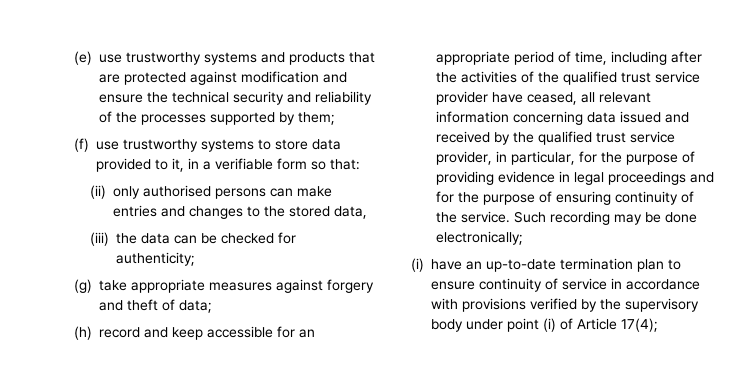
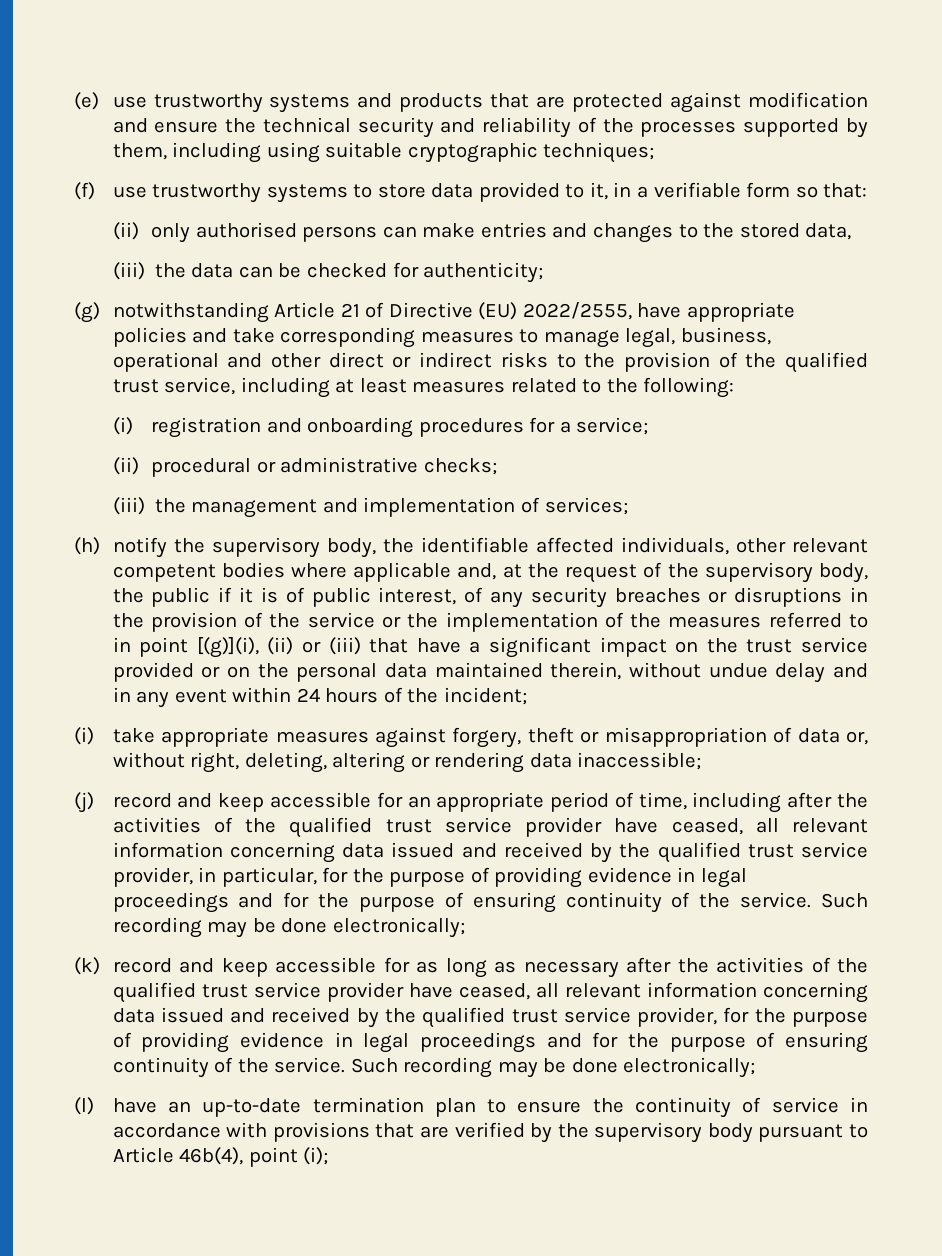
- (e) use trustworthy systems and products that are protected against modification and ensure the technical security and reliability of the processes supported by them;
+ (e) use trustworthy systems and products that are protected against modification and ensure the technical security and reliability of the processes supported by them, including using suitable cryptographic techniques;
- (g) take appropriate measures against forgery and theft of data;
- (h) record and keep accessible for an appropriate period of time, including after the activities of the qualified trust service provider have ceased, all relevant information concerning data issued and received by the qualified trust service provider, in particular, for the purpose of providing evidence in legal proceedings and for the purpose of ensuring continuity of the service.
+ (g) notwithstanding Article 21 of Directive (EU) 2022/2555, have appropriate policies and take corresponding measures to manage legal, business, operational and other direct or indirect risks to the provision of the qualified trust service, including at least measures related to the following:
+ (i) registration and onboarding procedures for a service;
+ (ii) procedural or administrative checks;
+ (iii) the management and implementation of services;
+ (h) notify the supervisory body, the identifiable affected individuals, other relevant competent bodies where applicable and, at the request of the supervisory body, the public if it is of public interest, of any security breaches or disruptions in the provision of the service or the implementation of the measures referred to in point [(g)](i), (ii) or (iii) that have a significant impact on the trust service provided or on the personal data maintained therein, without undue delay and in any event within 24 hours of the incident;
+ (i) take appropriate measures against forgery, theft or misappropriation of data or, without right, deleting, altering or rendering data inaccessible;
+ (j) record and keep accessible for an appropriate period of time, including after the activities of the qualified trust service provider have ceased, all relevant information concerning data issued and received by the qualified trust service provider, in particular, for the purpose of providing evidence in legal proceedings and for the purpose of ensuring continuity of the service.
- (i) have an up-to-date termination plan to ensure continuity of service in accordance with provisions verified by the supervisory body under point (i) of Article 17(4);
+ (k) record and keep accessible for as long as necessary after the activities of the qualified trust service provider have ceased, all relevant information concerning data issued and received by the qualified trust service provider, for the purpose of providing evidence in legal proceedings and for the purpose of ensuring continuity of the service. Such recording may be done electronically;
+ (l) have an up-to-date termination plan to ensure the continuity of service in accordance with provisions that are verified by the supervisory body pursuant to Article 46b(4), point (i);

